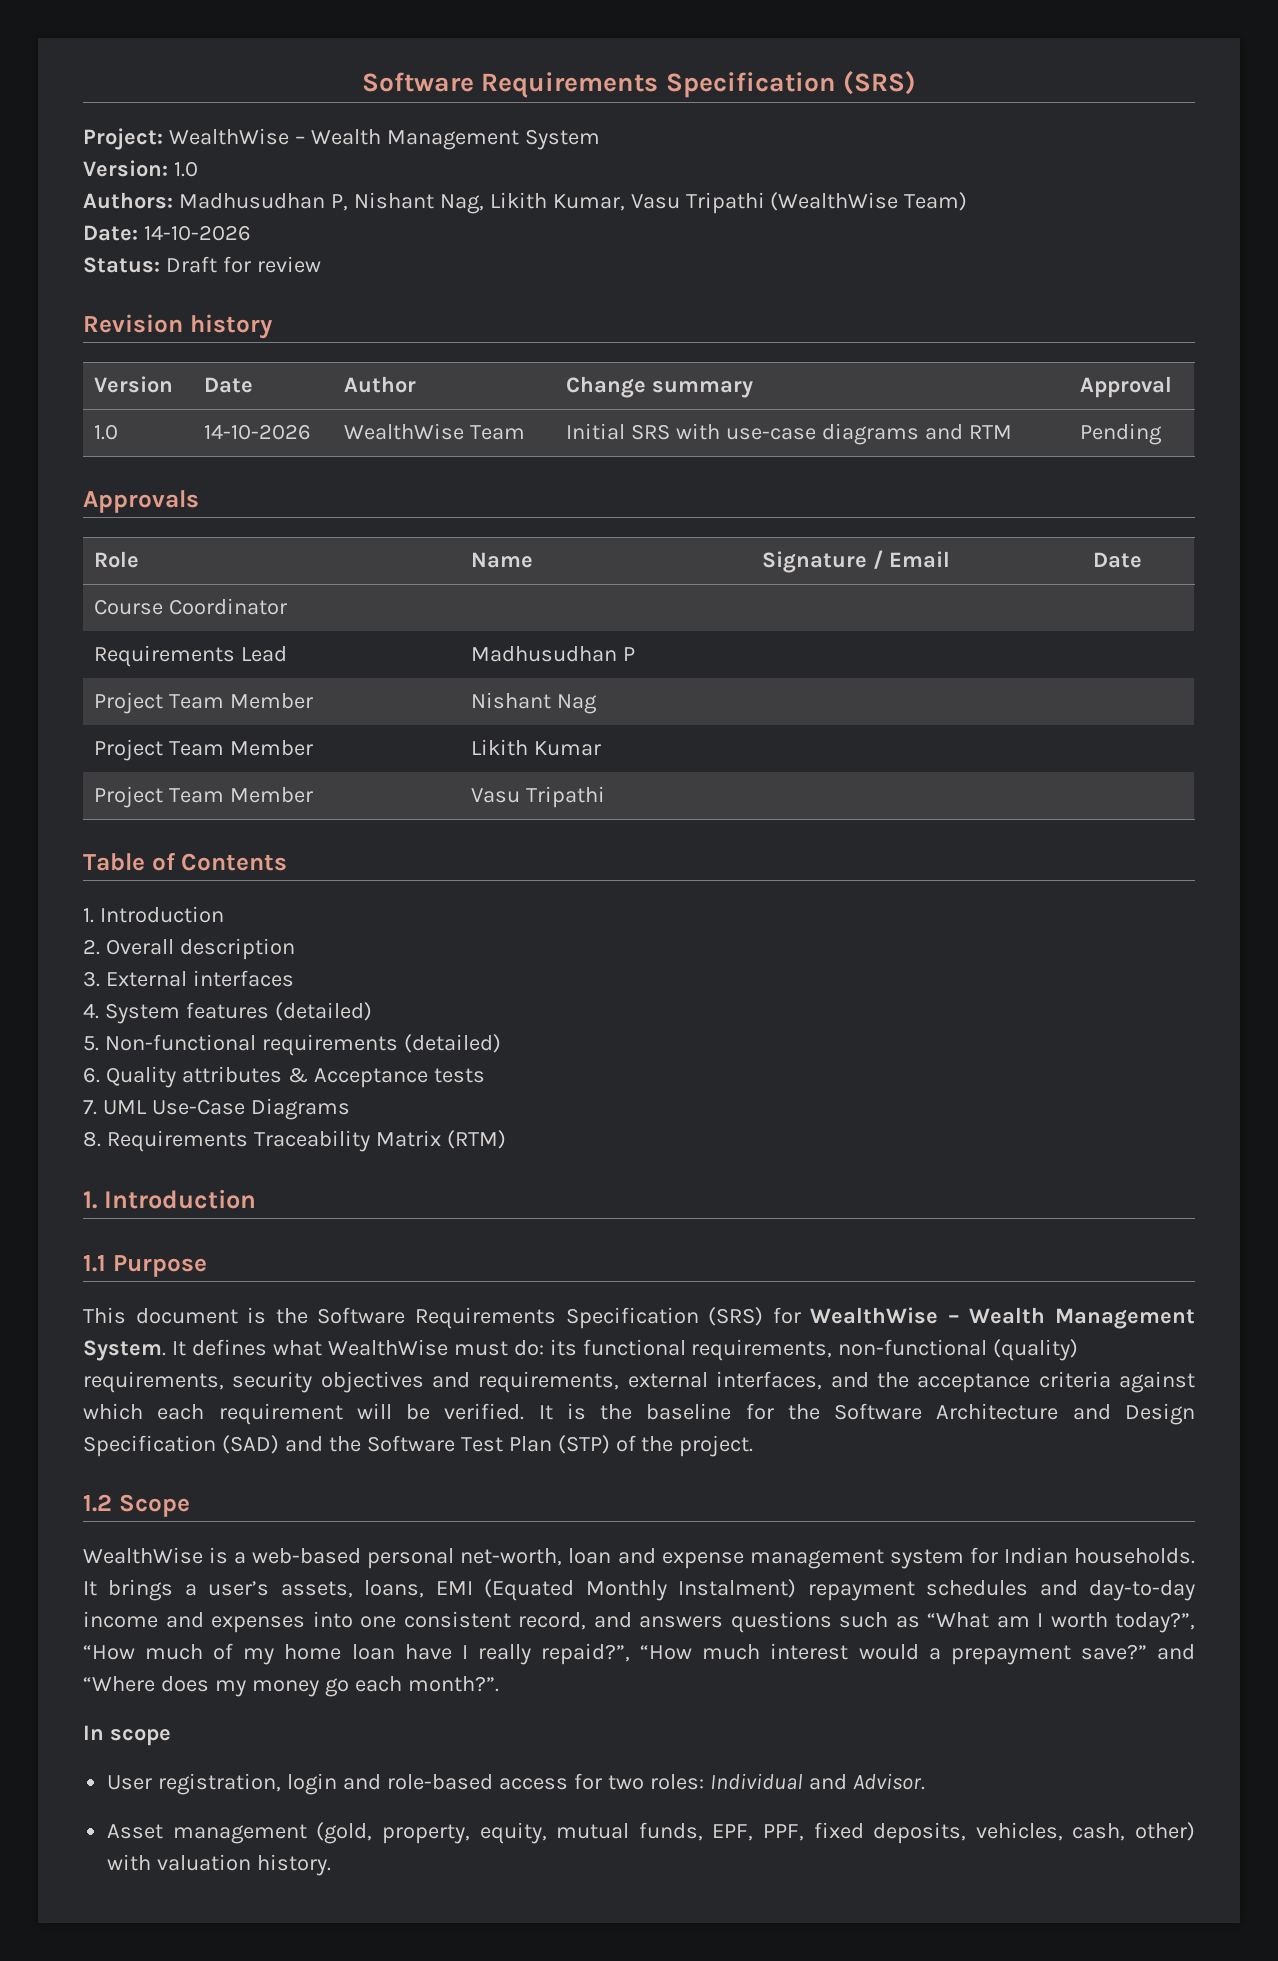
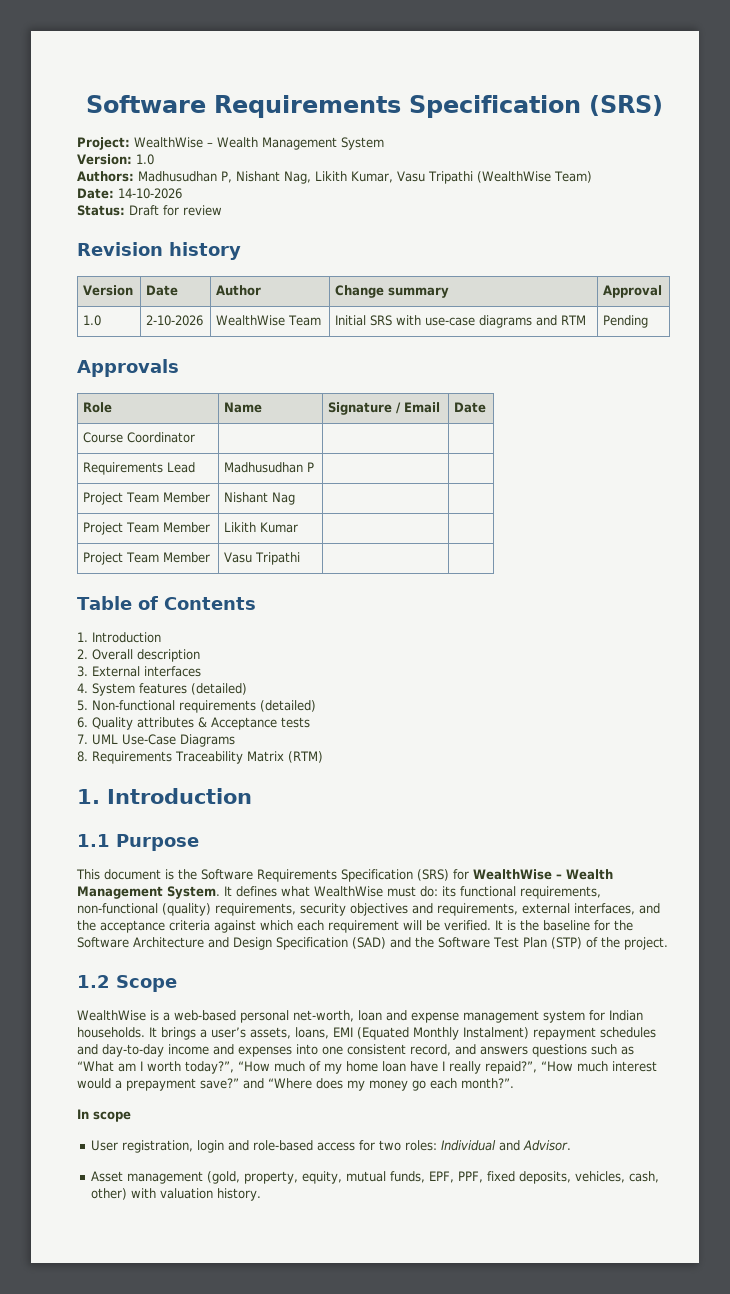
- 1.0 | 14-10-2026 | WealthWise Team | Initial SRS with use-case diagrams and RTM | Pending
+ 1.0 | 2-10-2026 | WealthWise Team | Initial SRS with use-case diagrams and RTM | Pending

